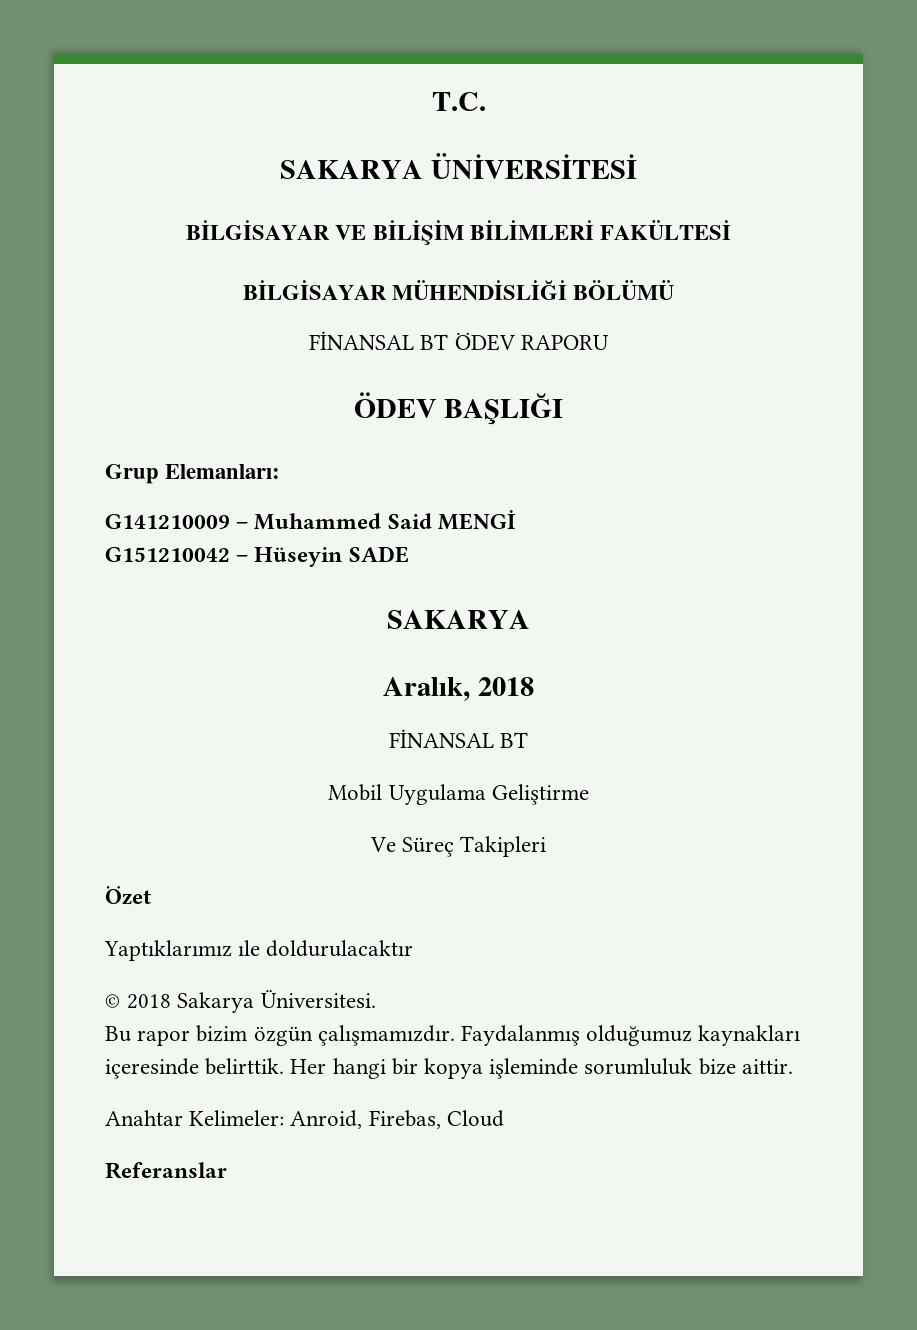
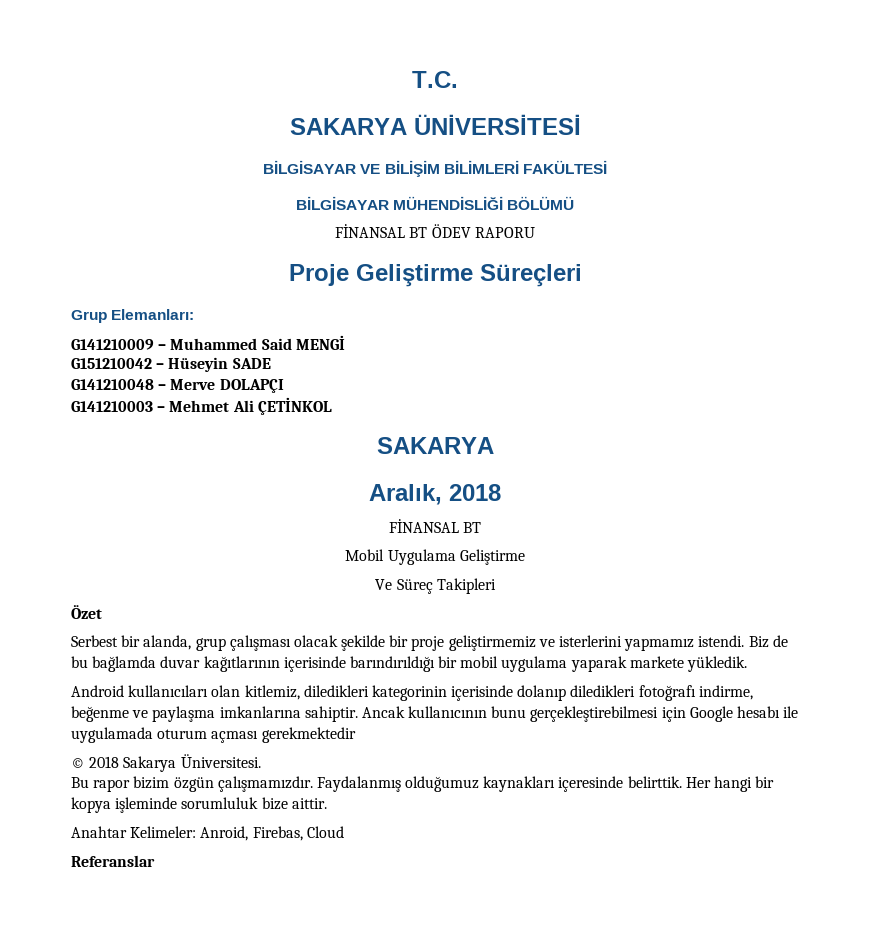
- ÖDEV BAŞLIĞI
+ Proje Geliştirme Süreçleri
+ G141210048 – Merve DOLAPÇI
+ G141210003 – Mehmet Ali ÇETİNKOL
- Yaptıklarımız ıle doldurulacaktır
+ Serbest bir alanda, grup çalışması olacak şekilde bir proje geliştirmemiz ve isterlerini yapmamız istendi. Biz de bu bağlamda duvar kağıtlarının içerisinde barındırıldığı bir mobil uygulama yaparak markete yükledik.
+ Android kullanıcıları olan kitlemiz, diledikleri kategorinin içerisinde dolanıp diledikleri fotoğrafı indirme, beğenme ve paylaşma imkanlarına sahiptir. Ancak kullanıcının bunu gerçekleştirebilmesi için Google hesabı ile uygulamada oturum açması gerekmektedir

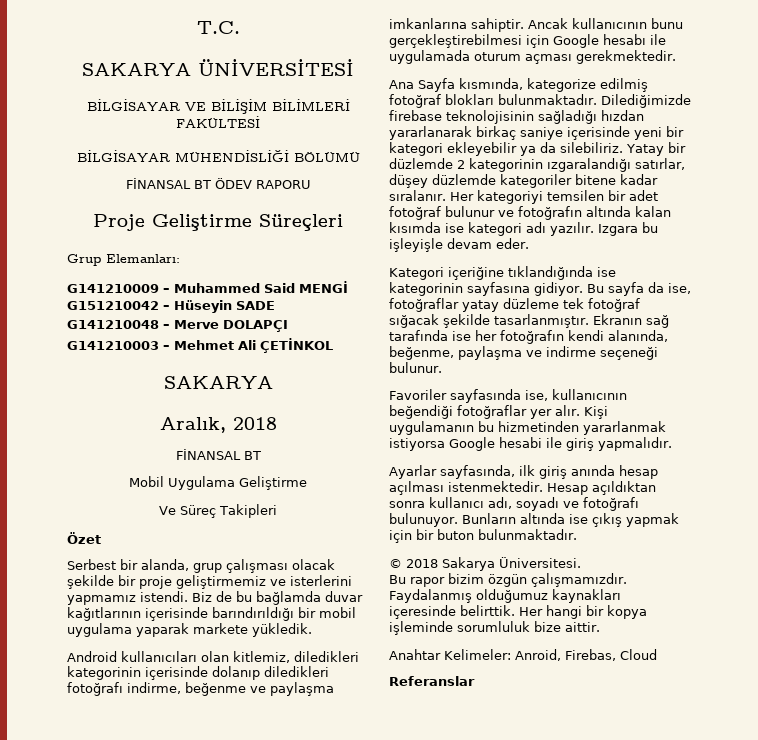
- Ancak kullanıcının bunu gerçekleştirebilmesi için Google hesabı ile uygulamada oturum açması gerekmektedir
+ Ancak kullanıcının bunu gerçekleştirebilmesi için Google hesabı ile uygulamada oturum açması gerekmektedir.
+ Ana Sayfa kısmında, kategorize edilmiş fotoğraf blokları bulunmaktadır. Dilediğimizde firebase teknolojisinin sağladığı hızdan yararlanarak birkaç saniye içerisinde yeni bir kategori ekleyebilir ya da silebiliriz. Yatay bir düzlemde 2 kategorinin ızgaralandığı satırlar, düşey düzlemde kategoriler bitene kadar sıralanır. Her kategoriyi temsilen bir adet fotoğraf bulunur ve fotoğrafın altında kalan kısımda ise kategori adı yazılır. Izgara bu işleyişle devam eder.
+ Kategori içeriğine tıklandığında ise kategorinin sayfasına gidiyor. Bu sayfa da ise, fotoğraflar yatay düzleme tek fotoğraf sığacak şekilde tasarlanmıştır. Ekranın sağ tarafında ise her fotoğrafın kendi alanında, beğenme, paylaşma ve indirme seçeneği bulunur.
+ Favoriler sayfasında ise, kullanıcının beğendiği fotoğraflar yer alır. Kişi uygulamanın bu hizmetinden yararlanmak istiyorsa Google hesabi ile giriş yapmalıdır.
+ Ayarlar sayfasında, ilk giriş anında hesap açılması istenmektedir. Hesap açıldıktan sonra kullanıcı adı, soyadı ve fotoğrafı bulunuyor. Bunların altında ise çıkış yapmak için bir buton bulunmaktadır.

